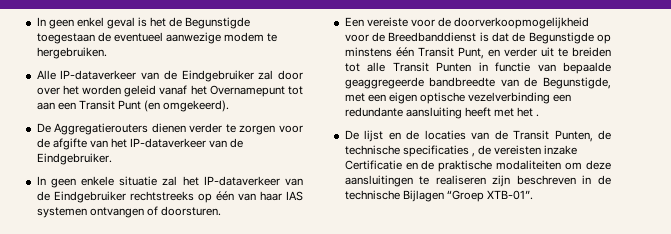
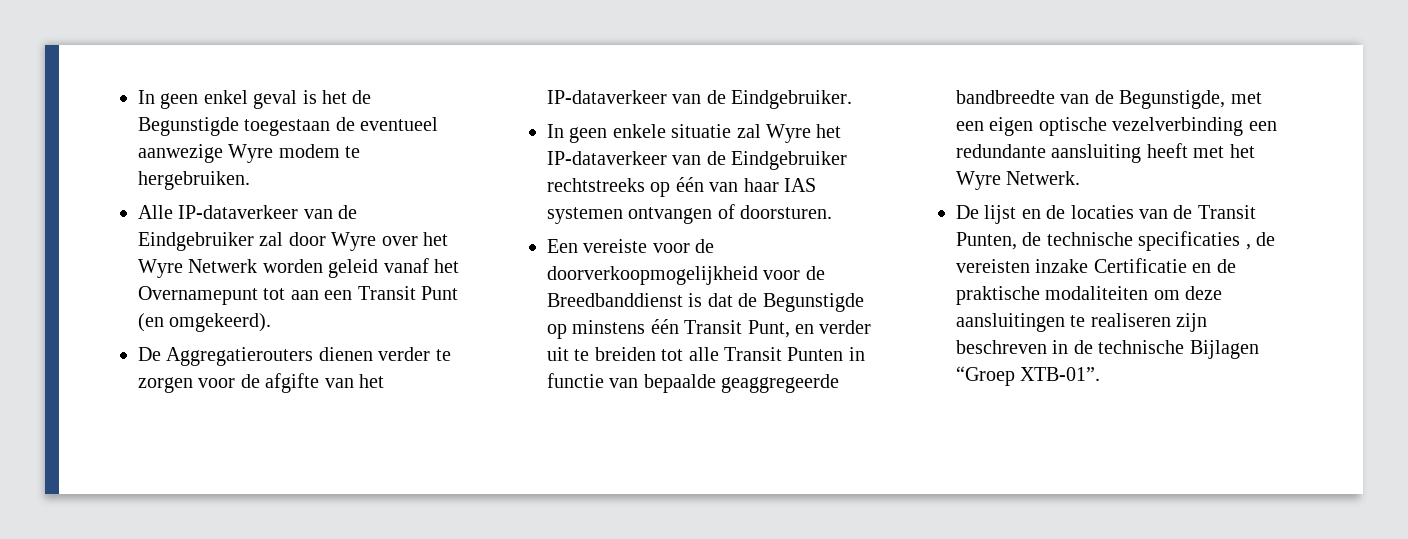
- In geen enkel geval is het de Begunstigde toegestaan de eventueel aanwezige modem te hergebruiken.
+ In geen enkel geval is het de Begunstigde toegestaan de eventueel aanwezige Wyre modem te hergebruiken.
- Alle IP-dataverkeer van de Eindgebruiker zal door over het worden geleid vanaf het Overnamepunt tot aan een Transit Punt (en omgekeerd).
+ Alle IP-dataverkeer van de Eindgebruiker zal door Wyre over het Wyre Netwerk worden geleid vanaf het Overnamepunt tot aan een Transit Punt (en omgekeerd).
- In geen enkele situatie zal het IP-dataverkeer van de Eindgebruiker rechtstreeks op één van haar IAS systemen ontvangen of doorsturen.
+ In geen enkele situatie zal Wyre het IP-dataverkeer van de Eindgebruiker rechtstreeks op één van haar IAS systemen ontvangen of doorsturen.
- Een vereiste voor de doorverkoopmogelijkheid voor de Breedbanddienst is dat de Begunstigde op minstens één Transit Punt, en verder uit te breiden tot alle Transit Punten in functie van bepaalde geaggregeerde bandbreedte van de Begunstigde, met een eigen optische vezelverbinding een redundante aansluiting heeft met het .
+ Een vereiste voor de doorverkoopmogelijkheid voor de Breedbanddienst is dat de Begunstigde op minstens één Transit Punt, en verder uit te breiden tot alle Transit Punten in functie van bepaalde geaggregeerde bandbreedte van de Begunstigde, met een eigen optische vezelverbinding een redundante aansluiting heeft met het Wyre Netwerk.

